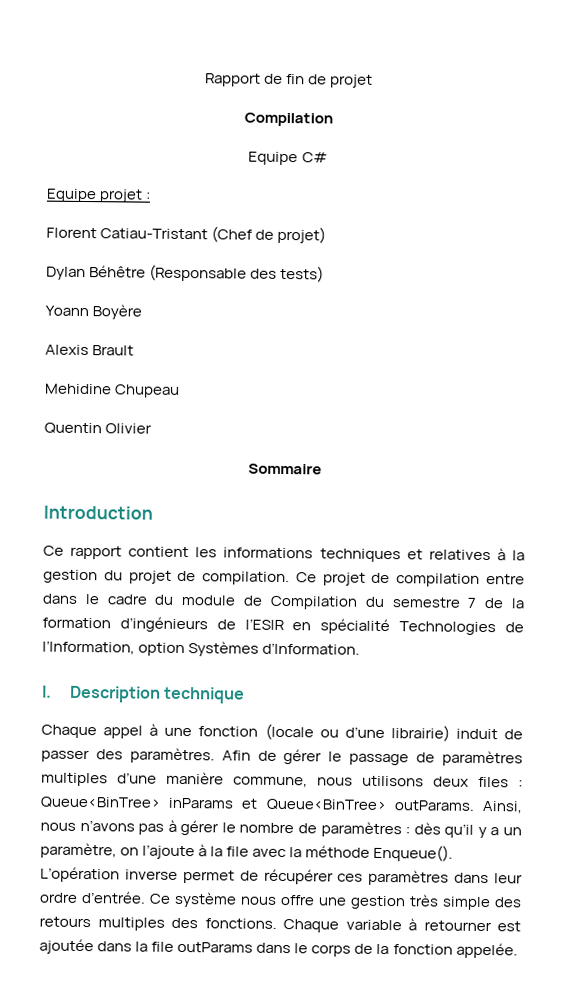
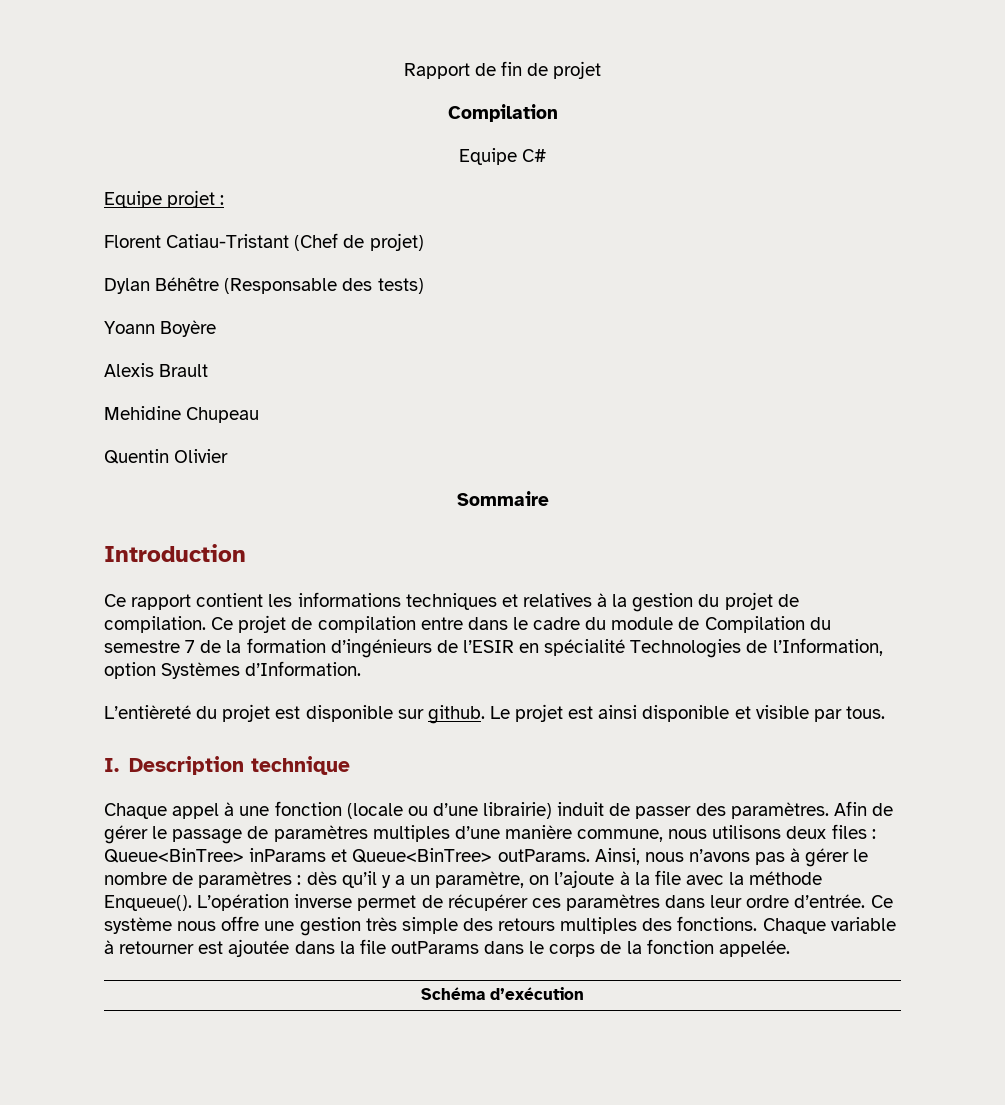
+ L’entièreté du projet est disponible sur github. Le projet est ainsi disponible et visible par tous.
+ Schéma d’exécution

